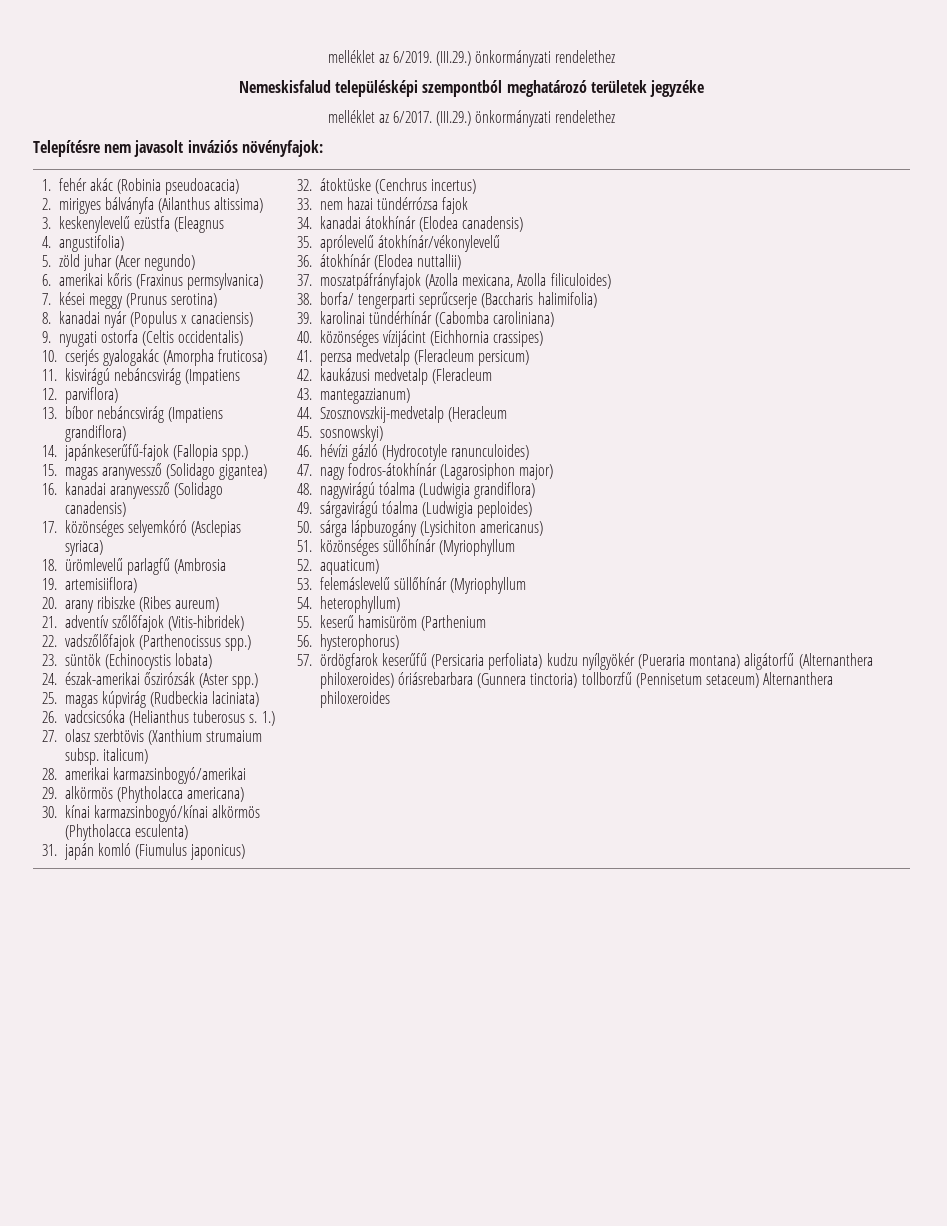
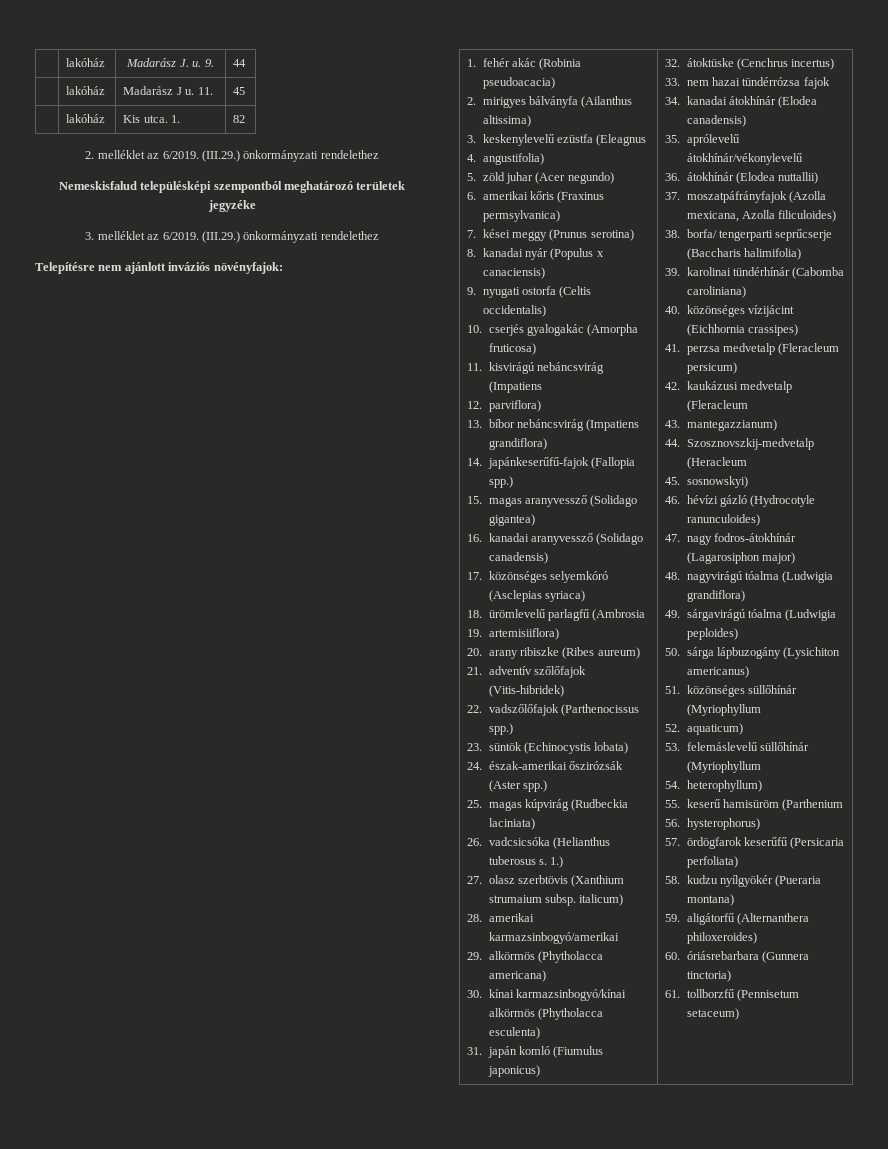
- melléklet az 6/2019.
+ | lakóház | Madarász J. u. 9. | 44
+ | lakóház | Madarász J u. 11. | 45
+ | lakóház | Kis utca. 1. | 82
+ 2. melléklet az 6/2019.
- melléklet az 6/2017.
+ 3. melléklet az 6/2019.
- Telepítésre nem javasolt inváziós növényfajok:
+ Telepítésre nem ajánlott inváziós növényfajok:
- 57. ördögfarok keserűfű (Persicaria perfoliata) kudzu nyílgyökér (Pueraria montana) aligátorfű (Alternanthera philoxeroides) óriásrebarbara (Gunnera tinctoria) tollborzfű (Pennisetum setaceum) Alternanthera philoxeroides
+ 57. ördögfarok keserűfű (Persicaria perfoliata)
+ 58. kudzu nyílgyökér (Pueraria montana)
+ 59. aligátorfű (Alternanthera philoxeroides)
+ 60. óriásrebarbara (Gunnera tinctoria)
+ 61. tollborzfű (Pennisetum setaceum)

